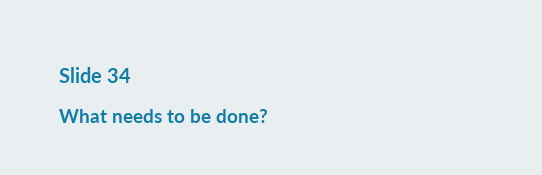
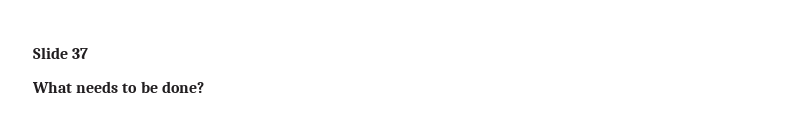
- Slide 34
+ Slide 37

